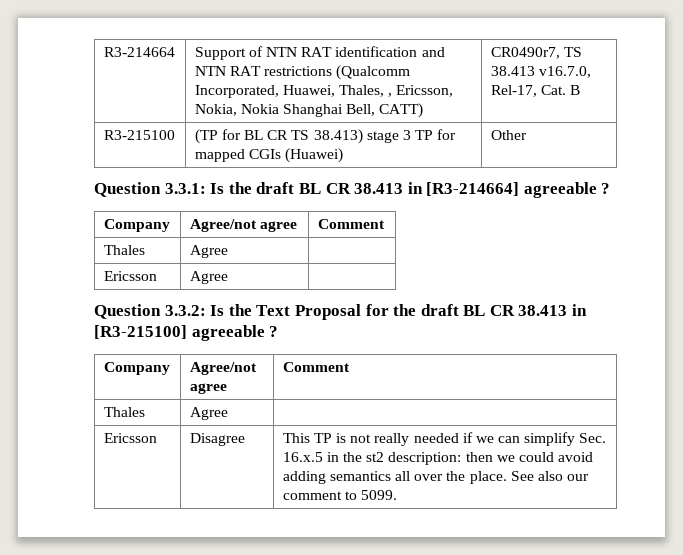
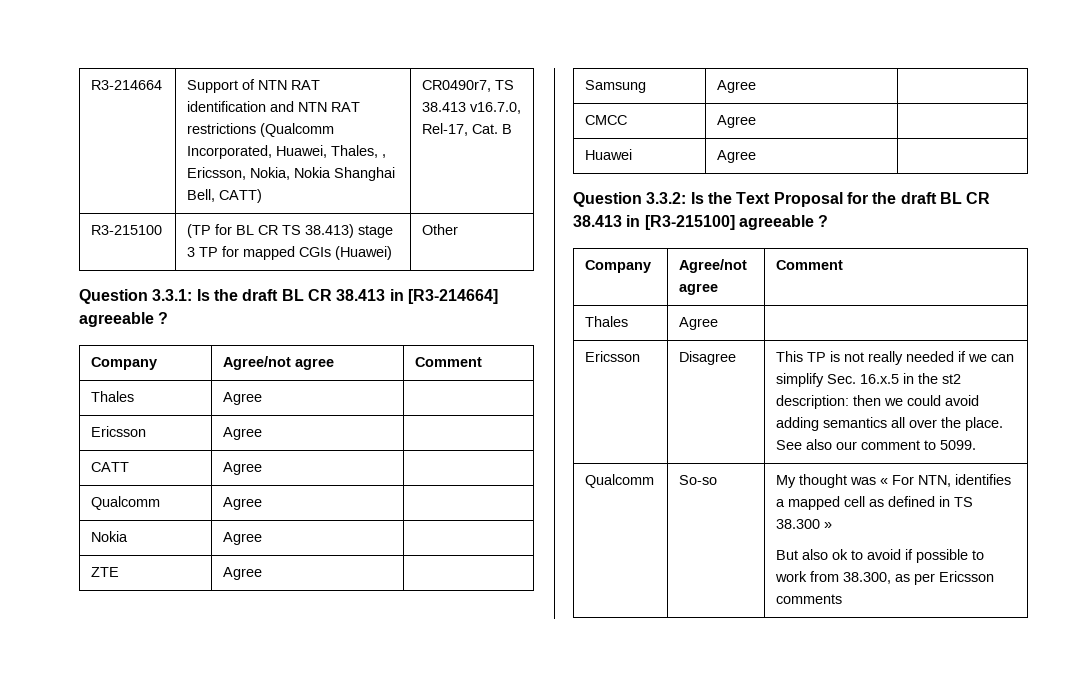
+ CATT | Agree |
+ Qualcomm | Agree |
+ Nokia | Agree |
+ ZTE | Agree |
+ Samsung | Agree |
+ CMCC | Agree |
+ Huawei | Agree |
+ Qualcomm | So-so | My thought was « For NTN, identifies a mapped cell as defined in TS 38.300 »
+ But also ok to avoid if possible to work from 38.300, as per Ericsson comments

